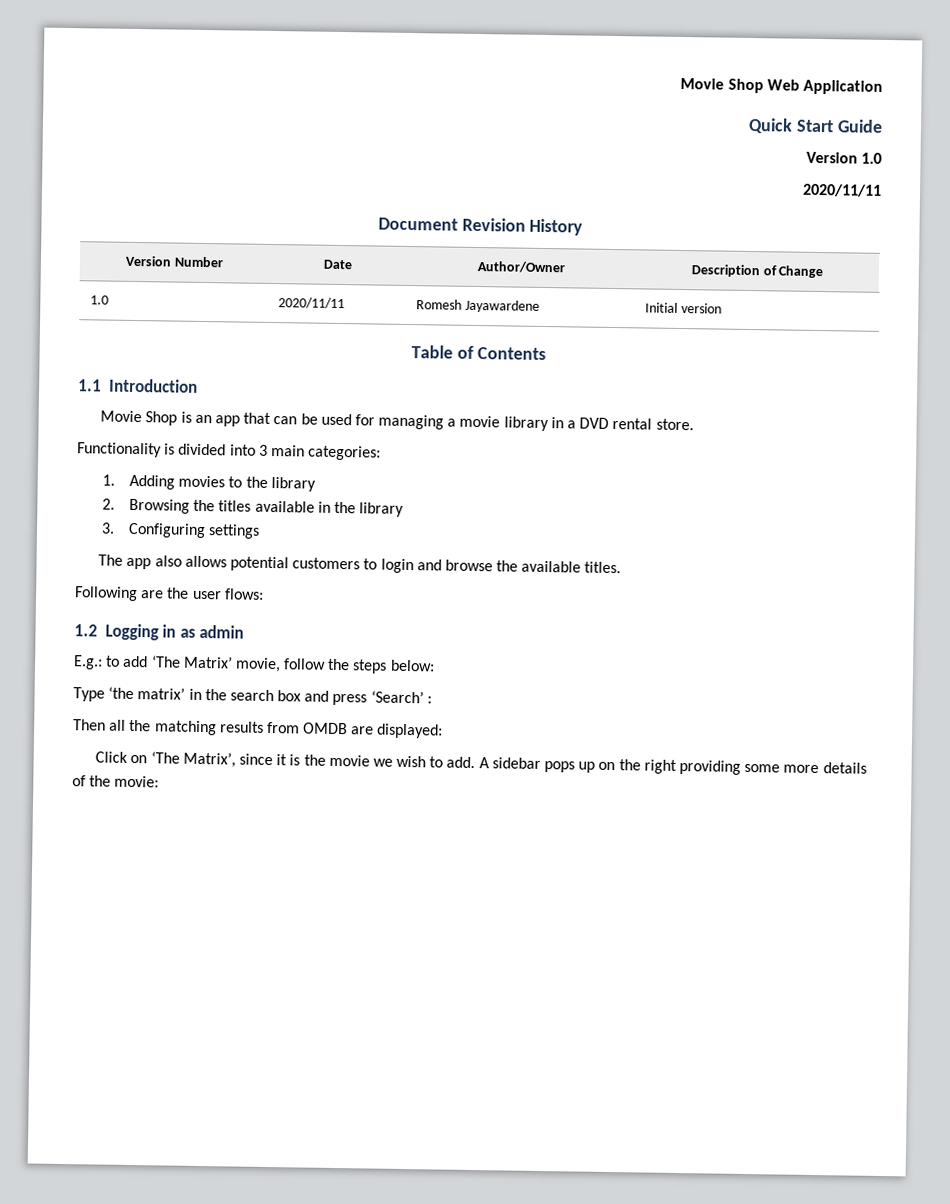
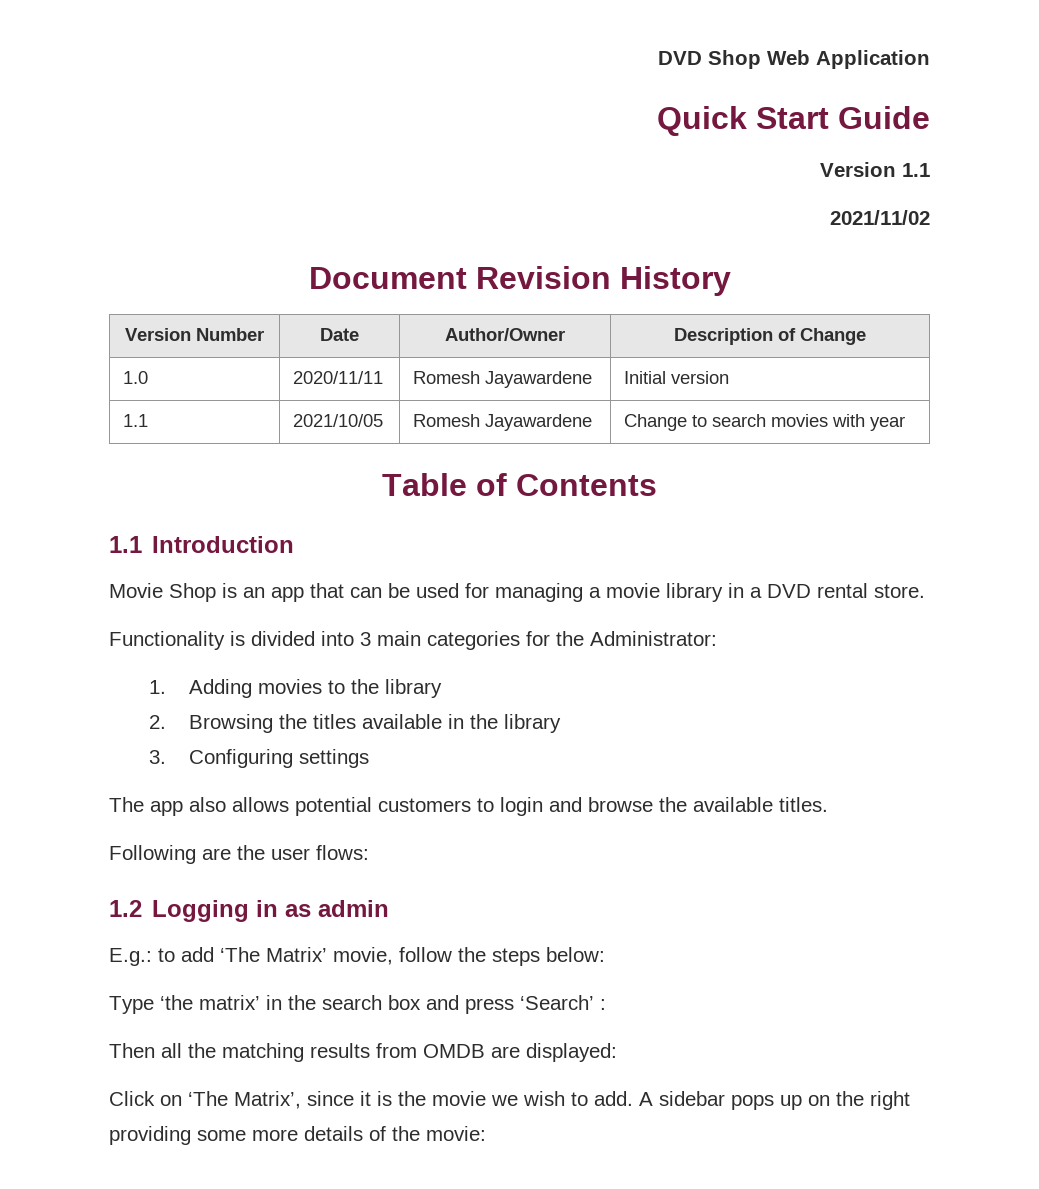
- Movie Shop Web Application
+ DVD Shop Web Application
- Version 1.0
- 2020/11/11
+ Version 1.1
+ 2021/11/02
+ 1.1 | 2021/10/05 | Romesh Jayawardene | Change to search movies with year
- Functionality is divided into 3 main categories:
+ Functionality is divided into 3 main categories for the Administrator:

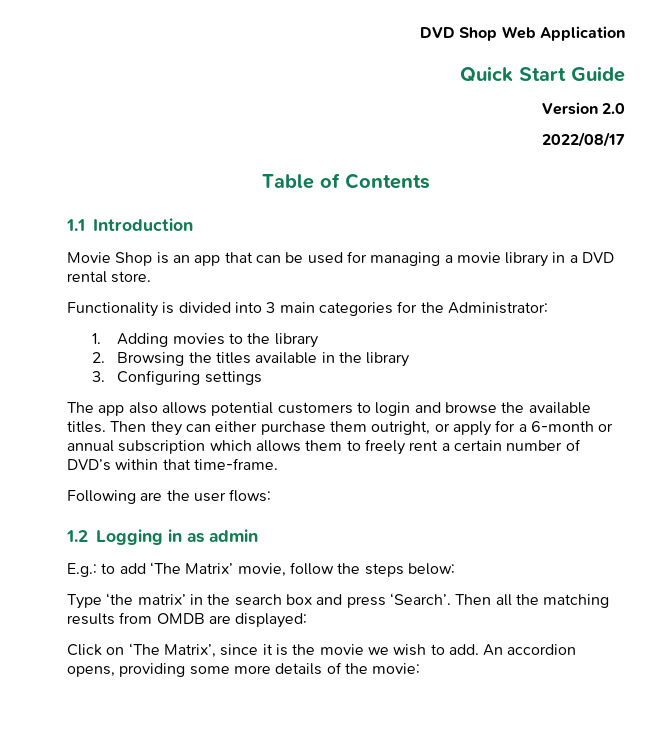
- Version 1.1
- 2021/11/02
- Document Revision History
- Version Number | Date | Author/Owner | Description of Change
- 1.0 | 2020/11/11 | Romesh Jayawardene | Initial version
- 1.1 | 2021/10/05 | Romesh Jayawardene | Change to search movies with year
+ Version 2.0
+ 2022/08/17
+ Then they can either purchase them outright, or apply for a 6-month or annual subscription which allows them to freely rent a certain number of DVD’s within that time-frame.
- Type ‘the matrix’ in the search box and press ‘Search’ :
- Then all the matching results from OMDB are displayed:
+ Type ‘the matrix’ in the search box and press ‘Search’. Then all the matching results from OMDB are displayed:
- A sidebar pops up on the right providing some more details of the movie:
+ An accordion opens, providing some more details of the movie:

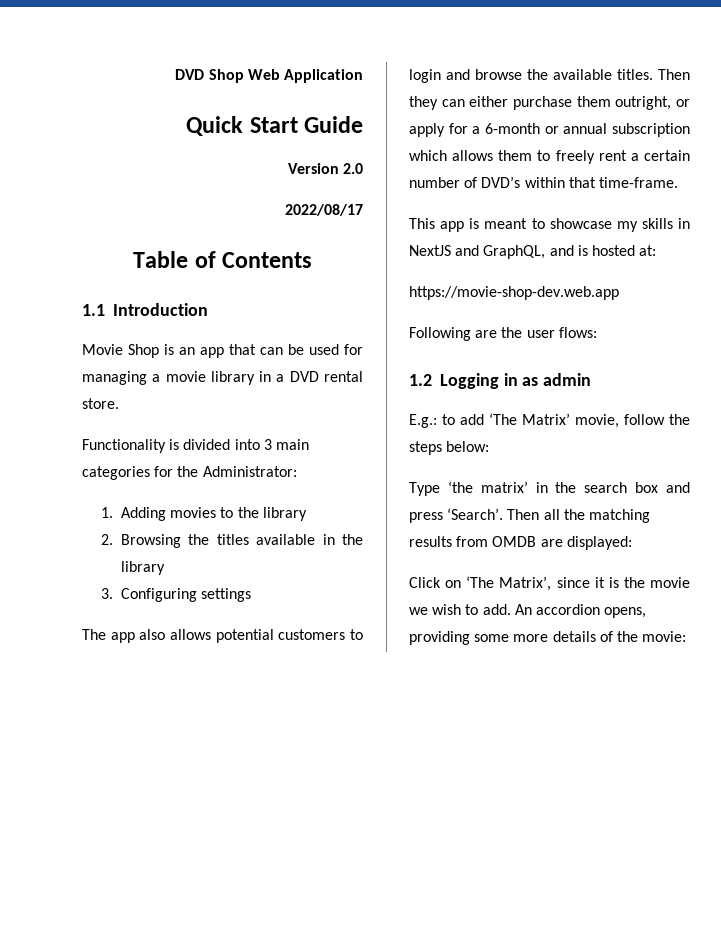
+ This app is meant to showcase my skills in NextJS and GraphQL, and is hosted at:
+ https://movie-shop-dev.web.app

